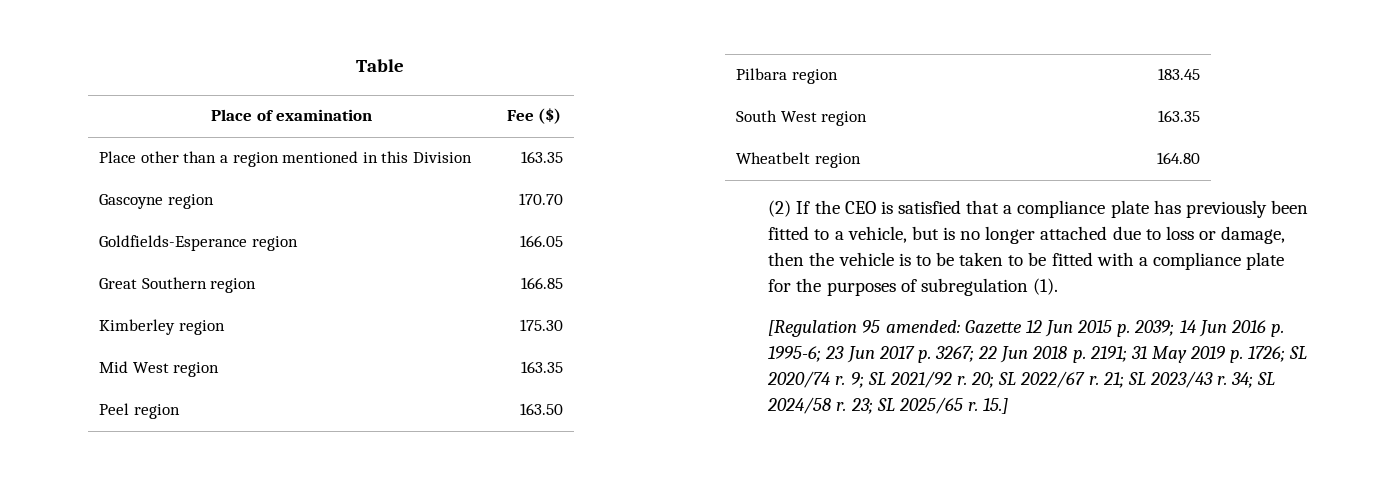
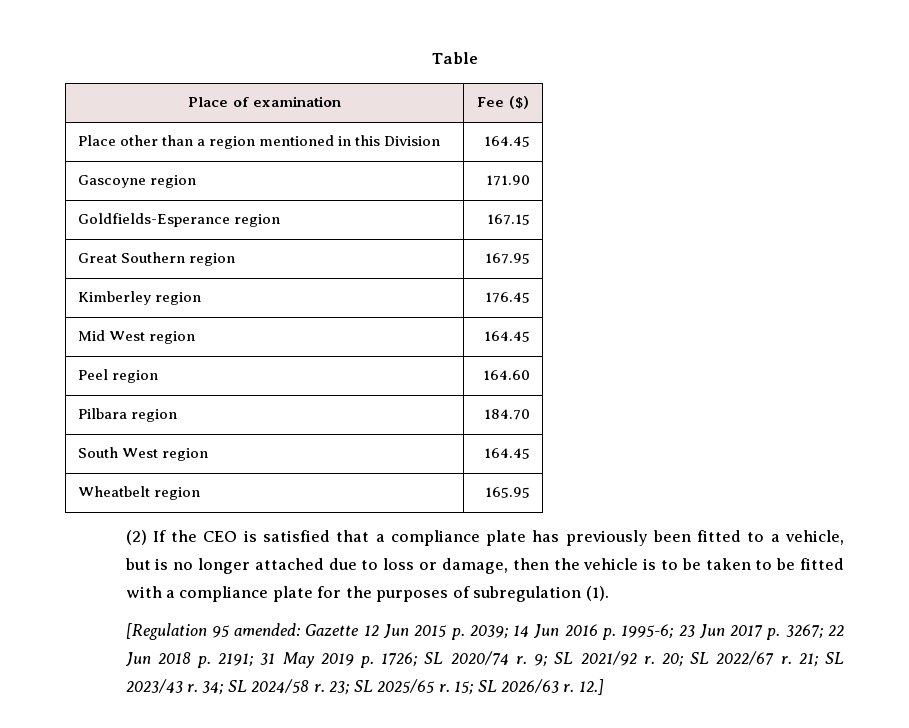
- Place other than a region mentioned in this Division | 163.35
+ Place other than a region mentioned in this Division | 164.45
- Gascoyne region | 170.70
+ Gascoyne region | 171.90
- Goldfields-Esperance region | 166.05
+ Goldfields-Esperance region | 167.15
- Great Southern region | 166.85
+ Great Southern region | 167.95
- Kimberley region | 175.30
+ Kimberley region | 176.45
- Mid West region | 163.35
+ Mid West region | 164.45
- Peel region | 163.50
+ Peel region | 164.60
- Pilbara region | 183.45
+ Pilbara region | 184.70
- South West region | 163.35
+ South West region | 164.45
- Wheatbelt region | 164.80
+ Wheatbelt region | 165.95
- 15.]
+ 15; SL 2026/63 r. 12.]

